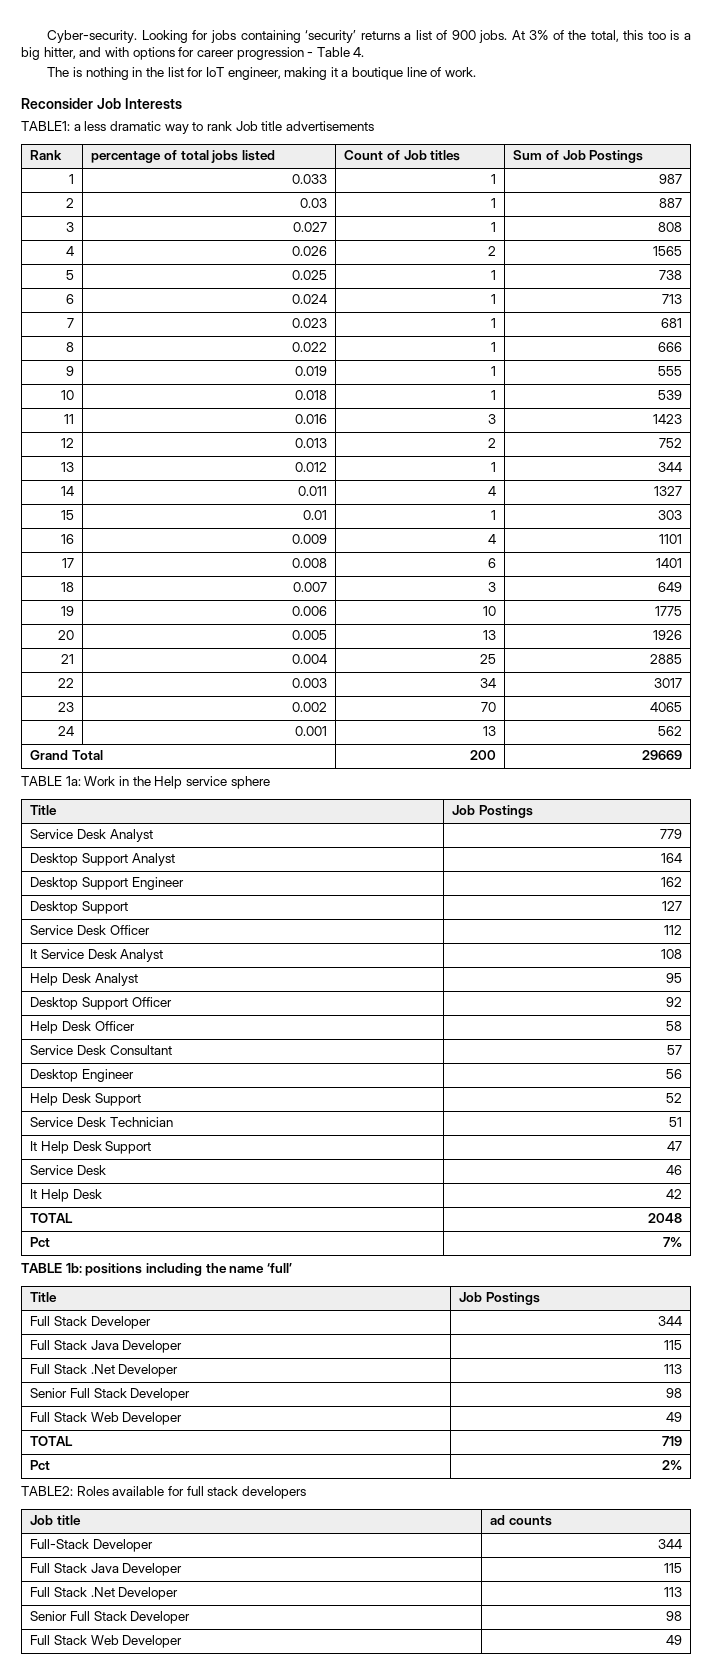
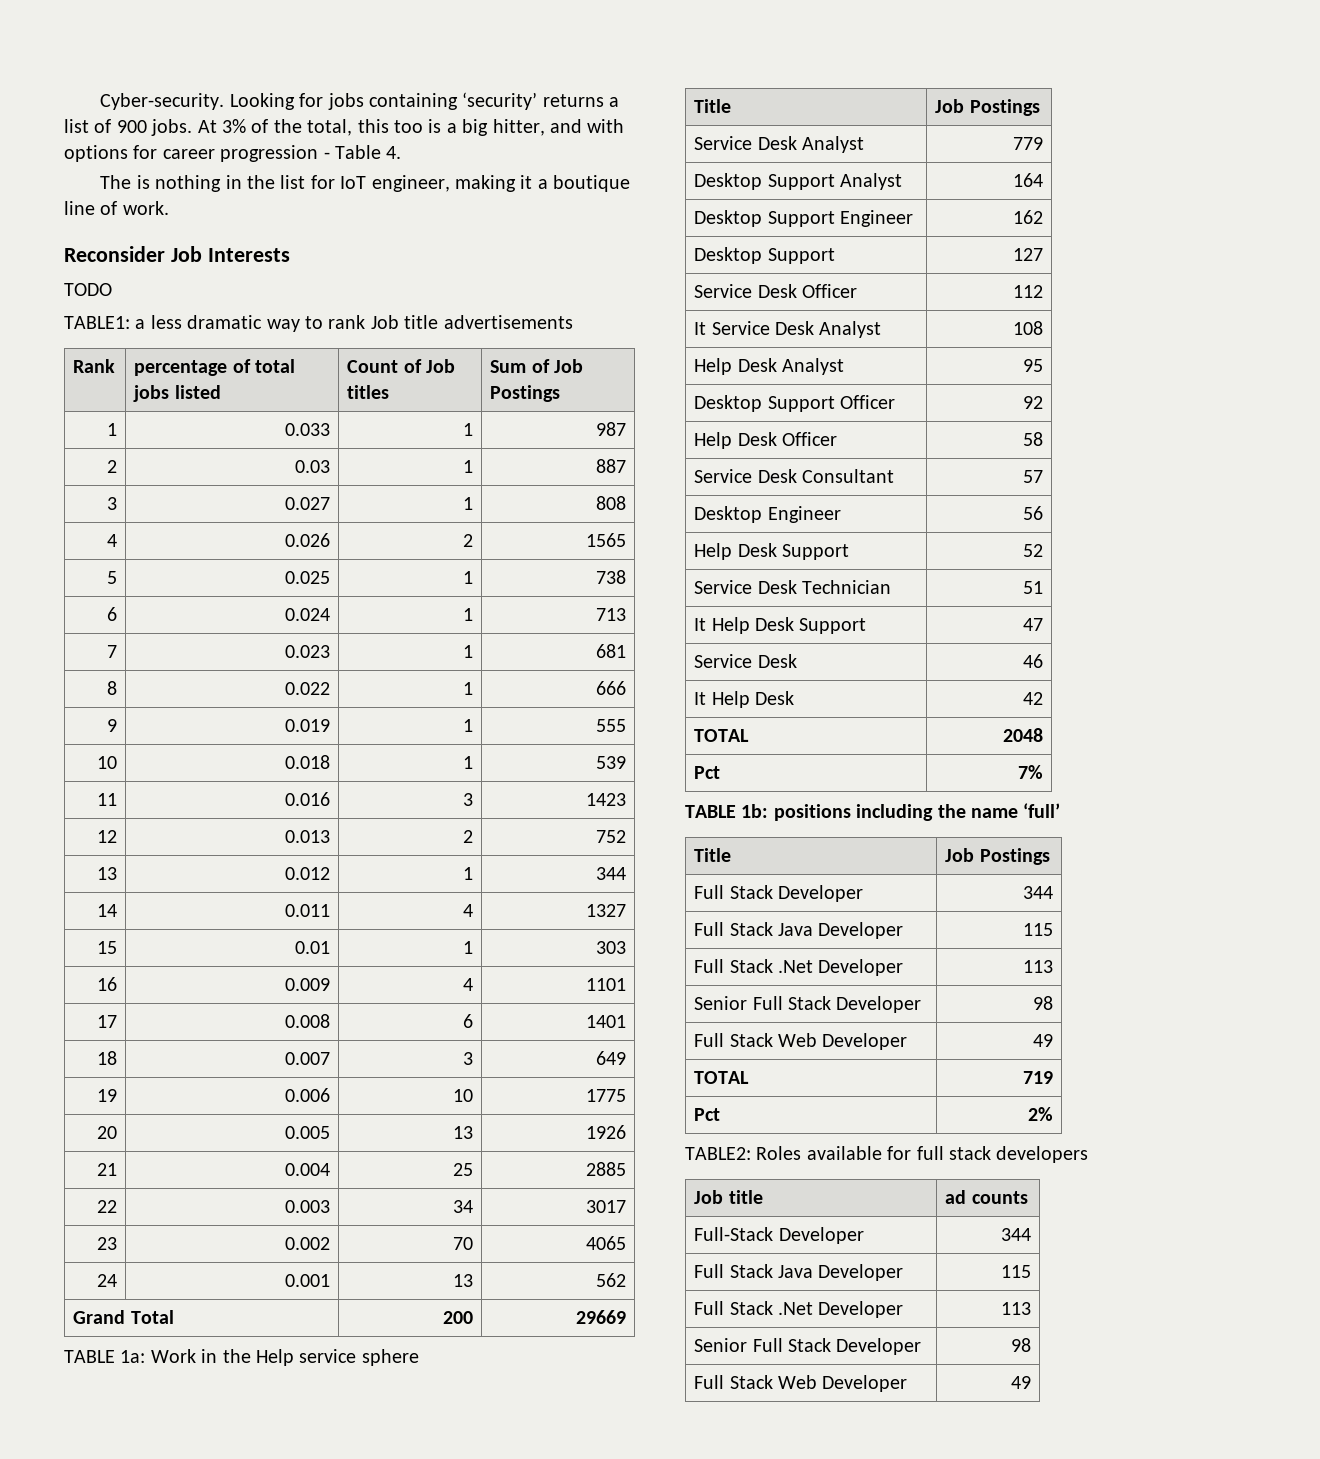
+ TODO

